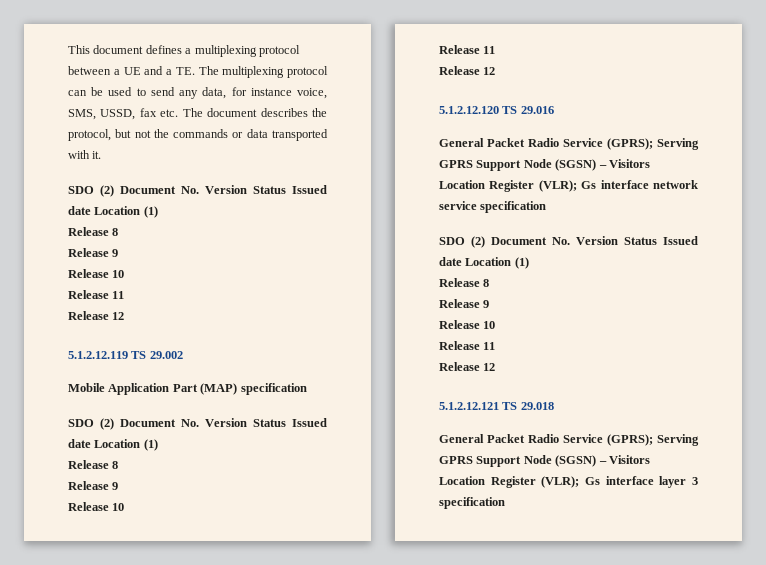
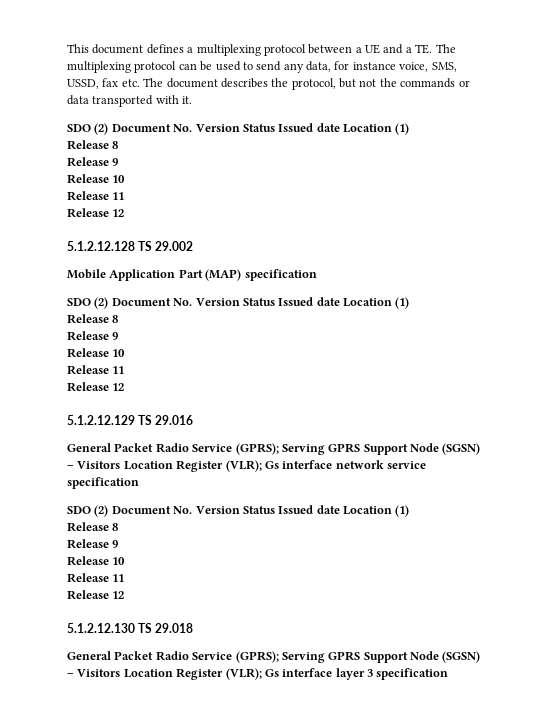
- 5.1.2.12.119 TS 29.002
+ 5.1.2.12.128 TS 29.002
- 5.1.2.12.120 TS 29.016
+ 5.1.2.12.129 TS 29.016
- 5.1.2.12.121 TS 29.018
+ 5.1.2.12.130 TS 29.018

